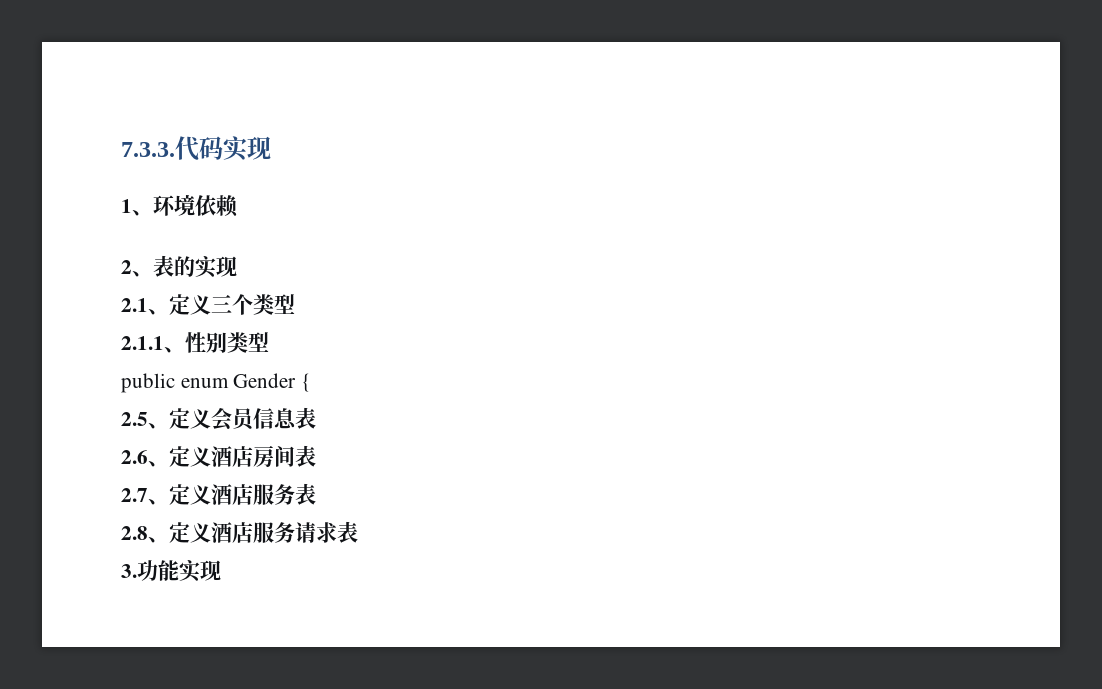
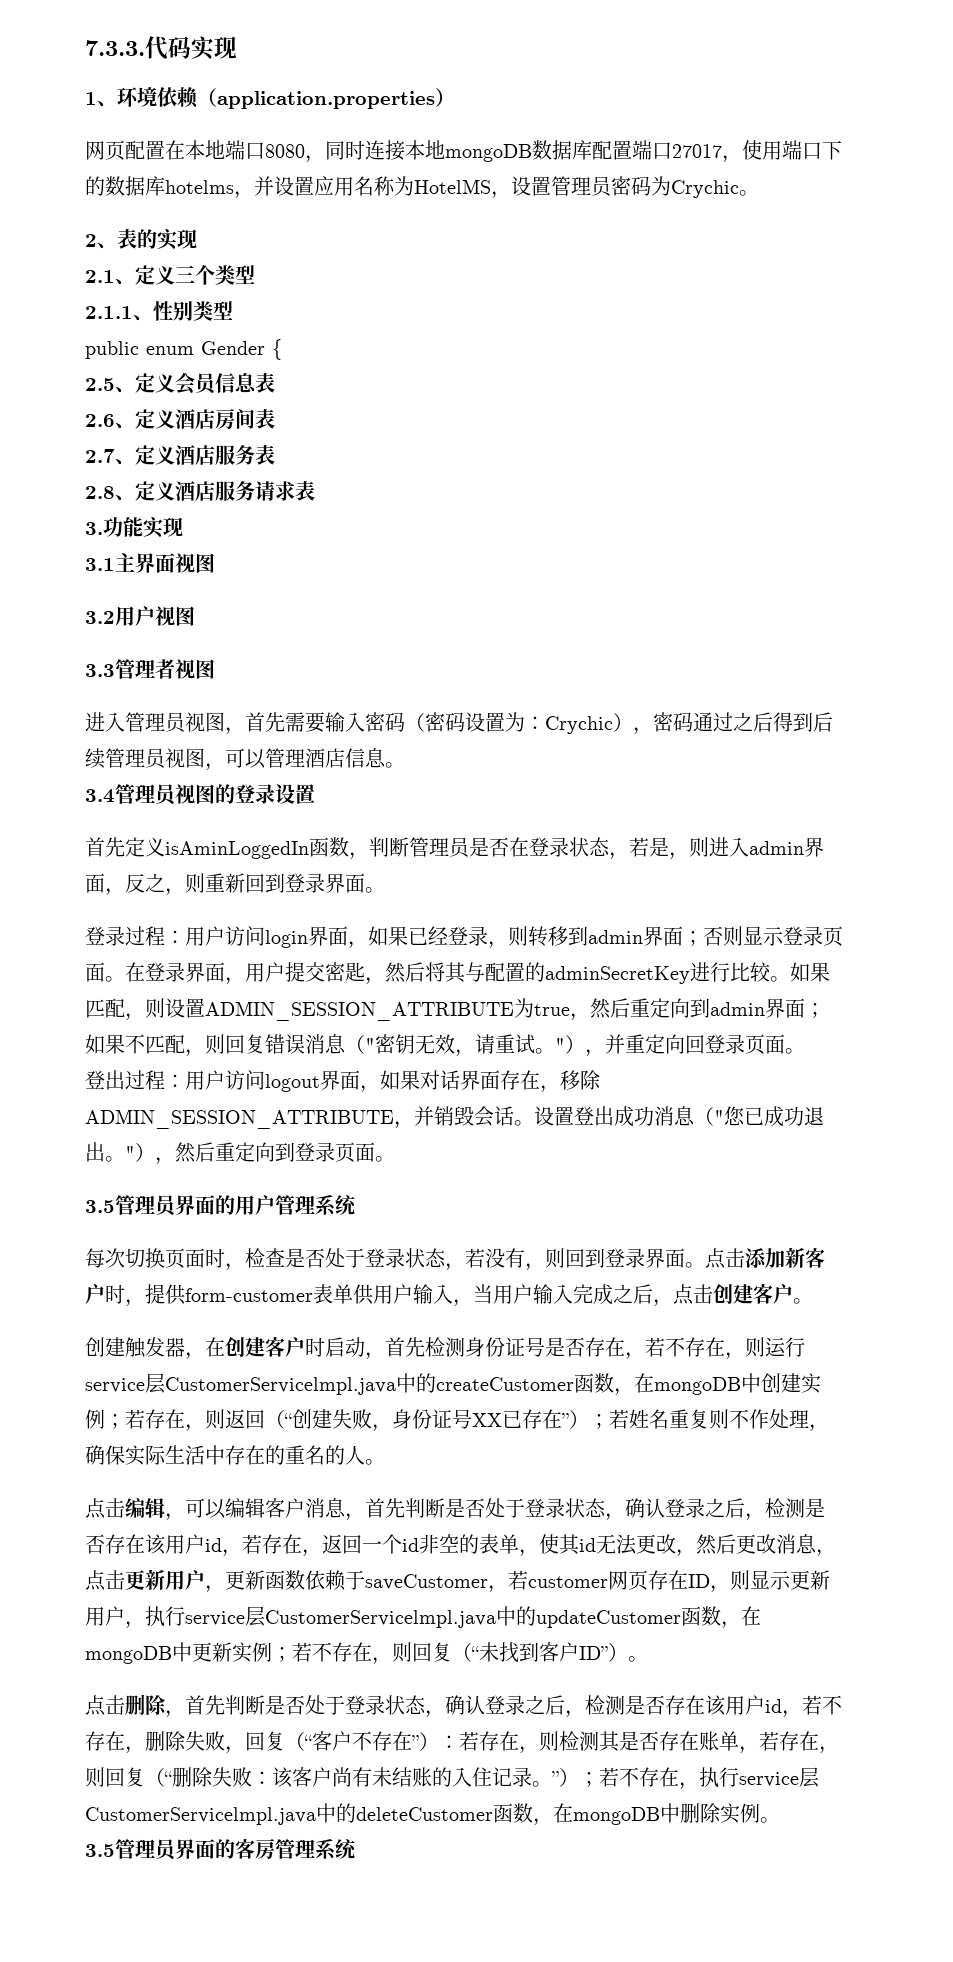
- 1、环境依赖
+ 1、环境依赖（application.properties）
+ 网页配置在本地端口8080，同时连接本地mongoDB数据库配置端口27017，使用端口下的数据库hotelms，并设置应用名称为HotelMS，设置管理员密码为Crychic。
+ 3.1主界面视图
+ 3.2用户视图
+ 3.3管理者视图
+ 进入管理员视图，首先需要输入密码（密码设置为：Crychic），密码通过之后得到后续管理员视图，可以管理酒店信息。
+ 3.4管理员视图的登录设置
+ 首先定义isAminLoggedIn函数，判断管理员是否在登录状态，若是，则进入admin界面，反之，则重新回到登录界面。
+ 登录过程：用户访问login界面，如果已经登录，则转移到admin界面；否则显示登录页面。在登录界面，用户提交密匙，然后将其与配置的adminSecretKey进行比较。如果匹配，则设置ADMIN_SESSION_ATTRIBUTE为true，然后重定向到admin界面；如果不匹配，则回复错误消息（"密钥无效，请重试。"），并重定向回登录页面。
+ 登出过程：用户访问logout界面，如果对话界面存在，移除ADMIN_SESSION_ATTRIBUTE，并销毁会话。设置登出成功消息（"您已成功退出。"），然后重定向到登录页面。
+ 3.5管理员界面的用户管理系统
+ 每次切换页面时，检查是否处于登录状态，若没有，则回到登录界面。点击添加新客户时，提供form-customer表单供用户输入，当用户输入完成之后，点击创建客户。
+ 创建触发器，在创建客户时启动，首先检测身份证号是否存在，若不存在，则运行service层CustomerServicelmpl.java中的createCustomer函数，在mongoDB中创建实例；若存在，则返回（“创建失败，身份证号XX已存在”）；若姓名重复则不作处理，确保实际生活中存在的重名的人。
+ 点击编辑，可以编辑客户消息，首先判断是否处于登录状态，确认登录之后，检测是否存在该用户id，若存在，返回一个id非空的表单，使其id无法更改，然后更改消息，点击更新用户，更新函数依赖于saveCustomer，若customer网页存在ID，则显示更新用户，执行service层CustomerServicelmpl.java中的updateCustomer函数，在mongoDB中更新实例；若不存在，则回复（“未找到客户ID”）。
+ 点击删除，首先判断是否处于登录状态，确认登录之后，检测是否存在该用户id，若不存在，删除失败，回复（“客户不存在”）：若存在，则检测其是否存在账单，若存在，则回复（“删除失败：该客户尚有未结账的入住记录。”）；若不存在，执行service层CustomerServicelmpl.java中的deleteCustomer函数，在mongoDB中删除实例。
+ 3.5管理员界面的客房管理系统

